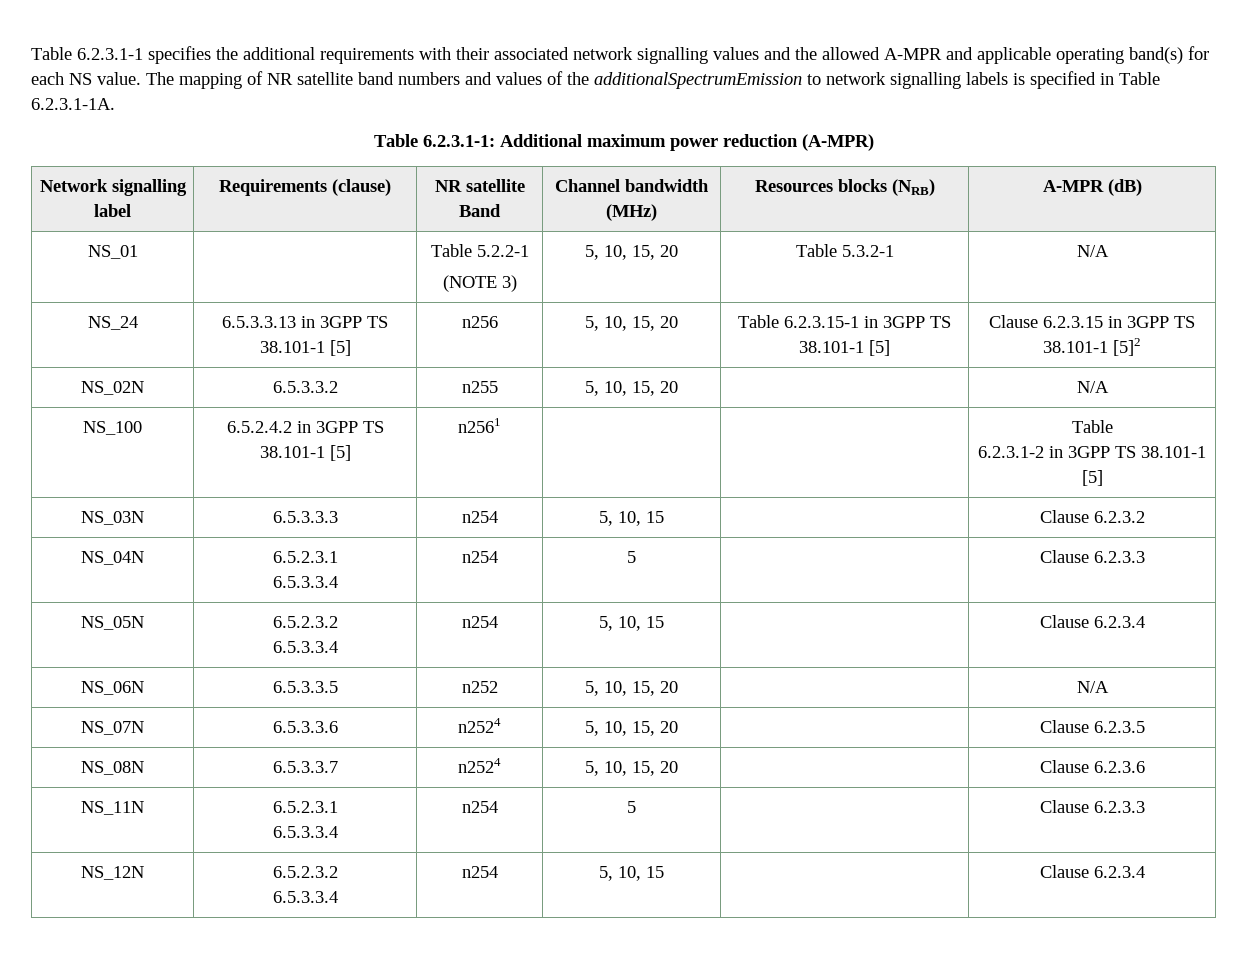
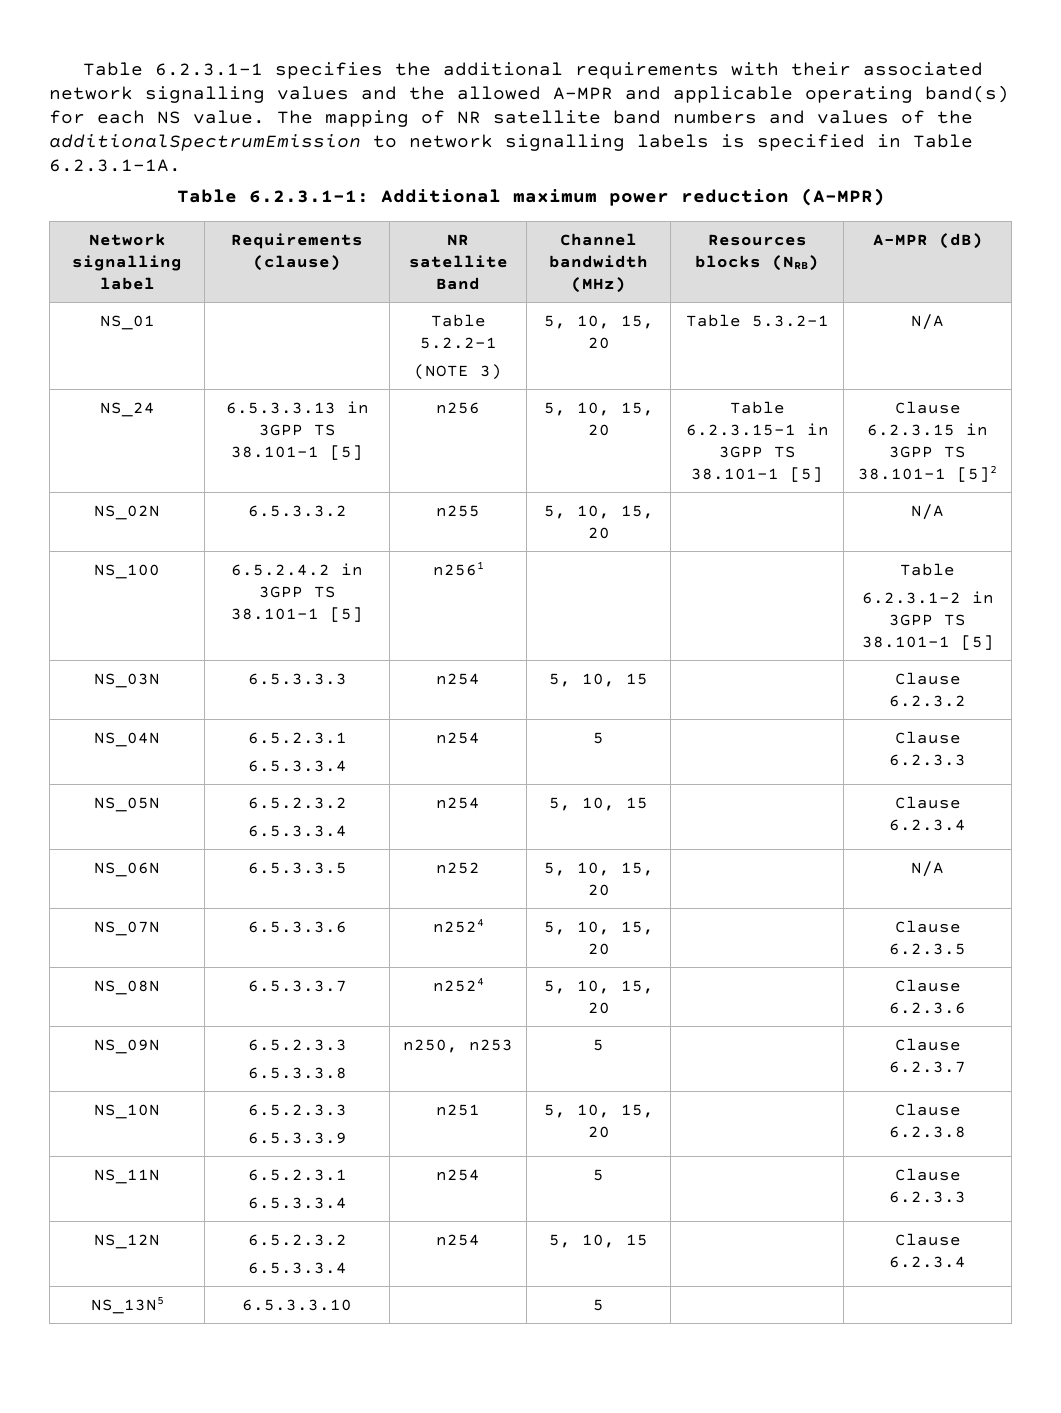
+ NS_09N | 6.5.2.3.3
+ 6.5.3.3.8 | n250, n253 | 5 | | Clause 6.2.3.7
+ NS_10N | 6.5.2.3.3
+ 6.5.3.3.9 | n251 | 5, 10, 15, 20 | | Clause 6.2.3.8
+ NS_13N5 | 6.5.3.3.10 | | 5 | |

